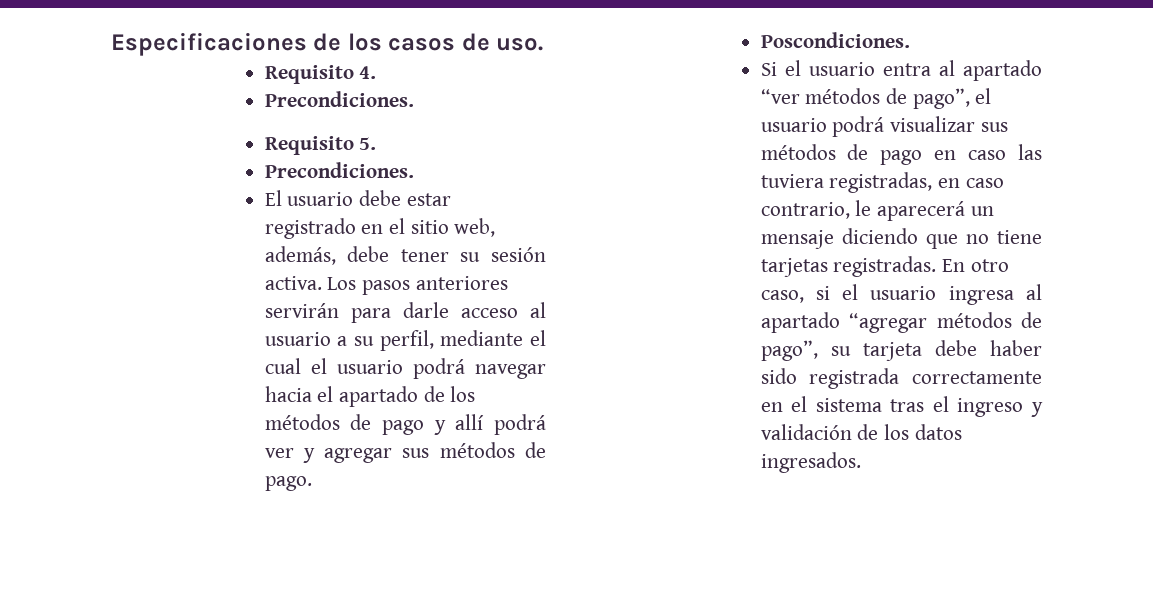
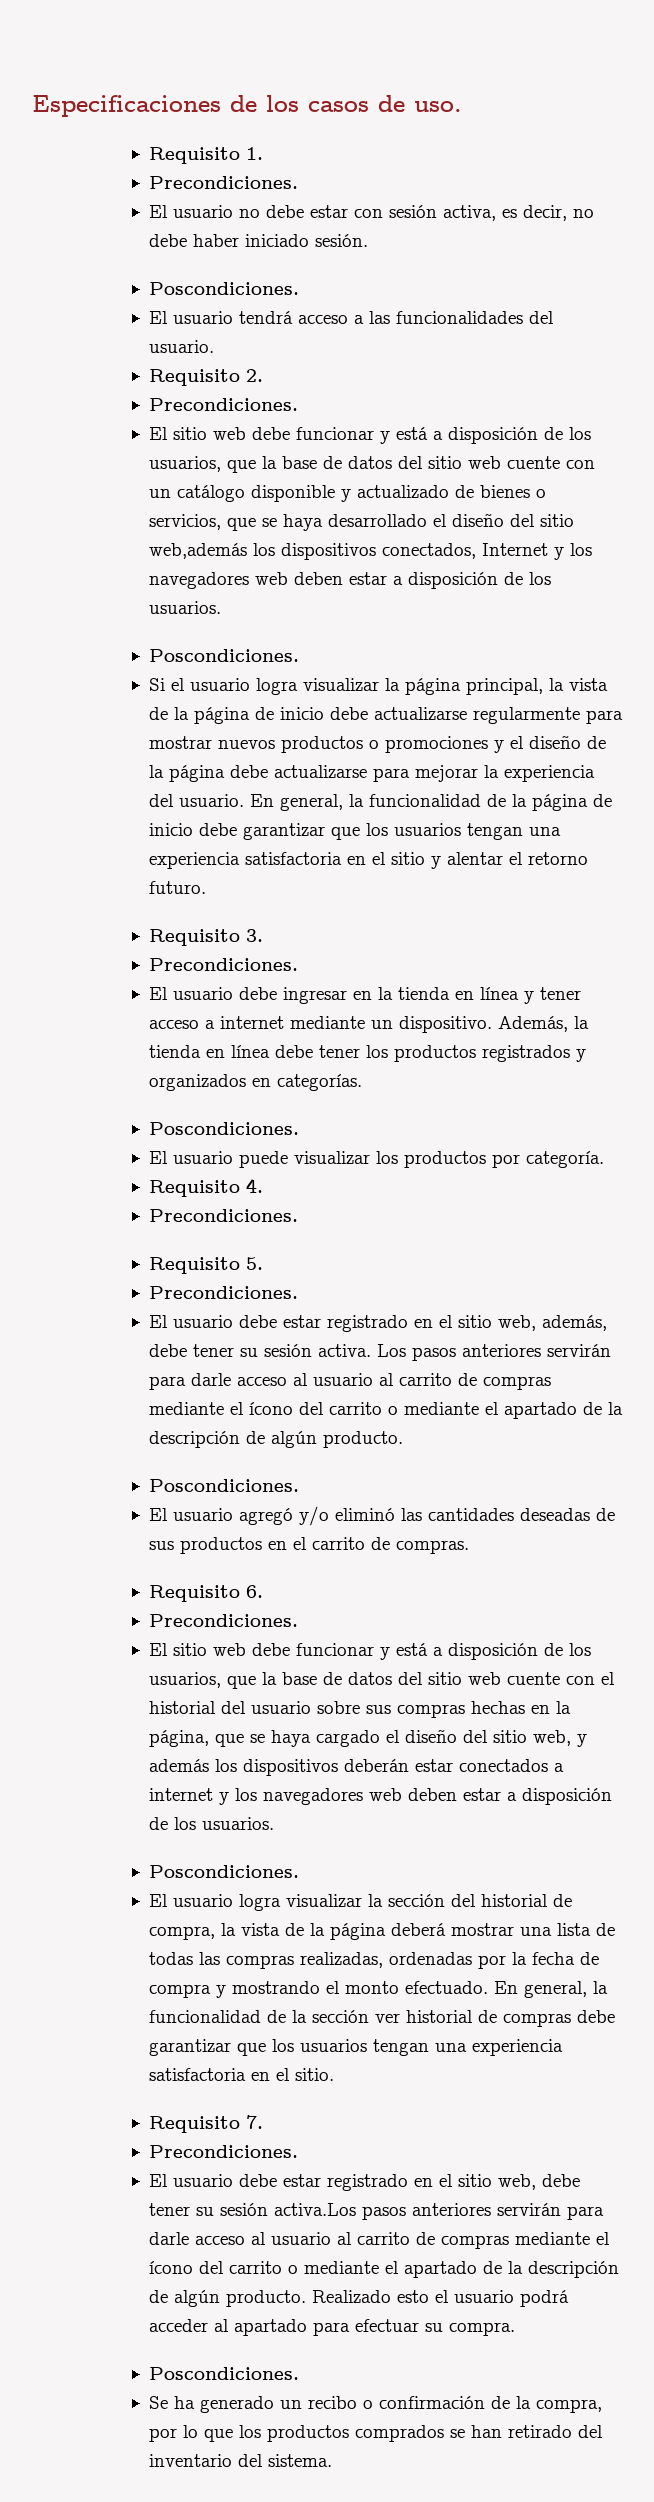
+ Requisito 1.
+ Precondiciones.
+ El usuario no debe estar con sesión activa, es decir, no debe haber iniciado sesión.
+ Poscondiciones.
+ El usuario tendrá acceso a las funcionalidades del usuario.
+ Requisito 2.
+ Precondiciones.
+ El sitio web debe funcionar y está a disposición de los usuarios, que la base de datos del sitio web cuente con un catálogo disponible y actualizado de bienes o servicios, que se haya desarrollado el diseño del sitio web,además los dispositivos conectados, Internet y los navegadores web deben estar a disposición de los usuarios.
+ Poscondiciones.
+ Si el usuario logra visualizar la página principal, la vista de la página de inicio debe actualizarse regularmente para mostrar nuevos productos o promociones y el diseño de la página debe actualizarse para mejorar la experiencia del usuario. En general, la funcionalidad de la página de inicio debe garantizar que los usuarios tengan una experiencia satisfactoria en el sitio y alentar el retorno futuro.
+ Requisito 3.
+ Precondiciones.
+ El usuario debe ingresar en la tienda en línea y tener acceso a internet mediante un dispositivo. Además, la tienda en línea debe tener los productos registrados y organizados en categorías.
+ Poscondiciones.
+ El usuario puede visualizar los productos por categoría.
- Los pasos anteriores servirán para darle acceso al usuario a su perfil, mediante el cual el usuario podrá navegar hacia el apartado de los métodos de pago y allí podrá ver y agregar sus métodos de pago.
+ Los pasos anteriores servirán para darle acceso al usuario al carrito de compras mediante el ícono del carrito o mediante el apartado de la descripción de algún producto.
  Poscondiciones.
- Si el usuario entra al apartado “ver métodos de pago”, el usuario podrá visualizar sus métodos de pago en caso las tuviera registradas, en caso contrario, le aparecerá un mensaje diciendo que no tiene tarjetas registradas. En otro caso, si el usuario ingresa al apartado “agregar métodos de pago”, su tarjeta debe haber sido registrada correctamente en el sistema tras el ingreso y validación de los datos ingresados.
+ El usuario agregó y/o eliminó las cantidades deseadas de sus productos en el carrito de compras.
+ Requisito 6.
+ Precondiciones.
+ El sitio web debe funcionar y está a disposición de los usuarios, que la base de datos del sitio web cuente con el historial del usuario sobre sus compras hechas en la página, que se haya cargado el diseño del sitio web, y además los dispositivos deberán estar conectados a internet y los navegadores web deben estar a disposición de los usuarios.
+ Poscondiciones.
+ El usuario logra visualizar la sección del historial de compra, la vista de la página deberá mostrar una lista de todas las compras realizadas, ordenadas por la fecha de compra y mostrando el monto efectuado. En general, la funcionalidad de la sección ver historial de compras debe garantizar que los usuarios tengan una experiencia satisfactoria en el sitio.
+ Requisito 7.
+ Precondiciones.
+ El usuario debe estar registrado en el sitio web, debe tener su sesión activa.Los pasos anteriores servirán para darle acceso al usuario al carrito de compras mediante el ícono del carrito o mediante el apartado de la descripción de algún producto. Realizado esto el usuario podrá acceder al apartado para efectuar su compra.
+ Poscondiciones.
+ Se ha generado un recibo o confirmación de la compra, por lo que los productos comprados se han retirado del inventario del sistema.

